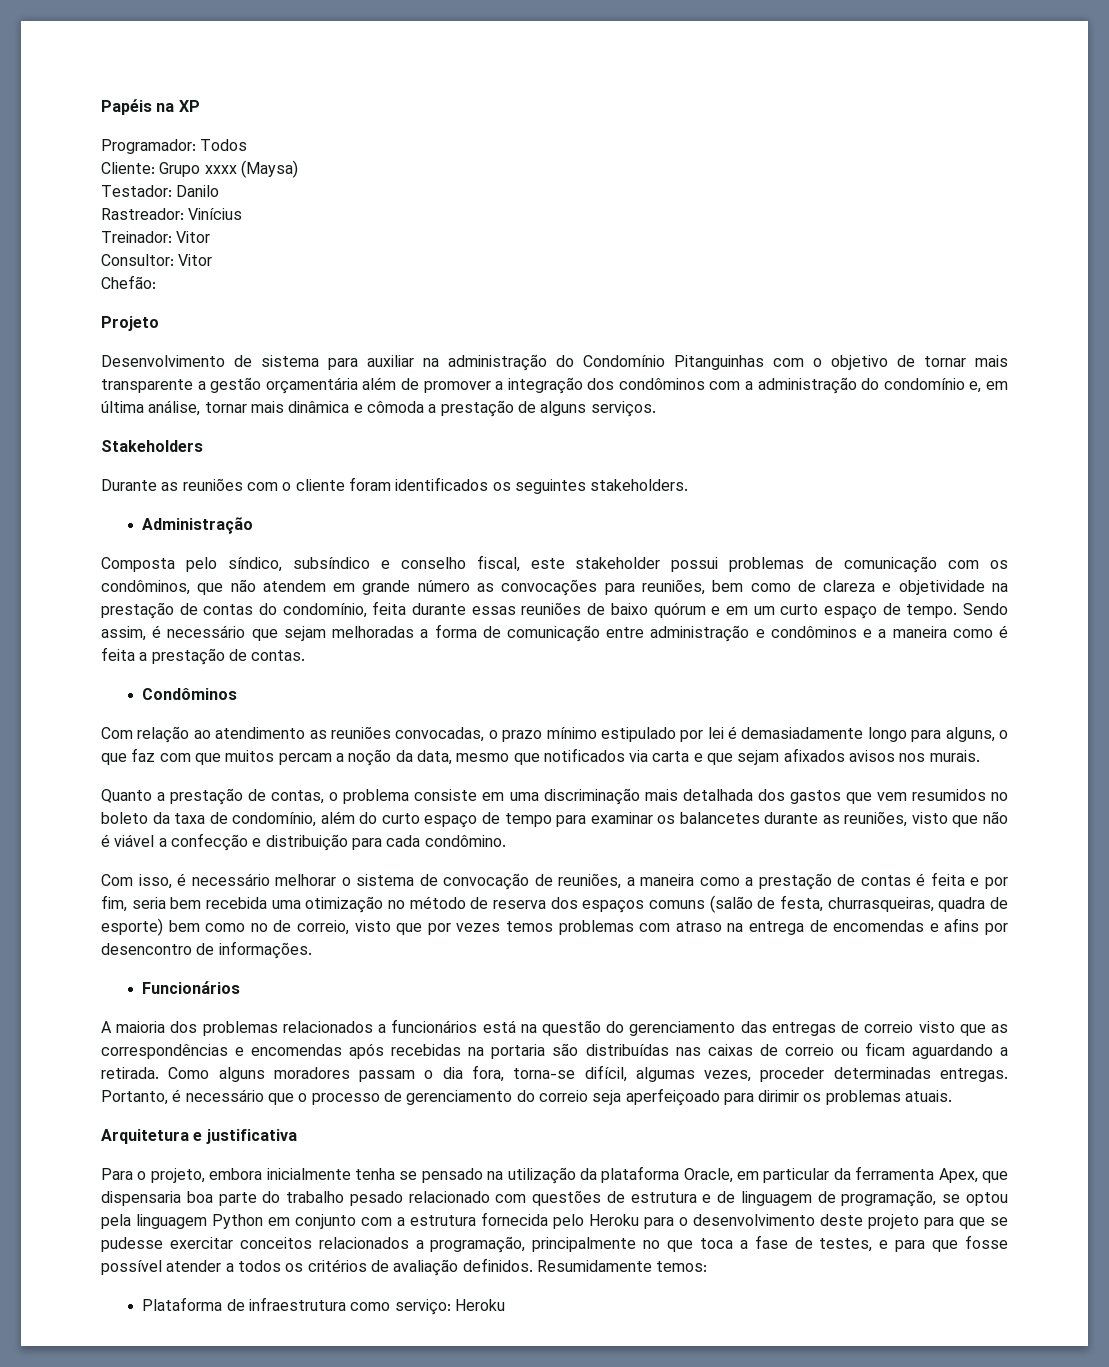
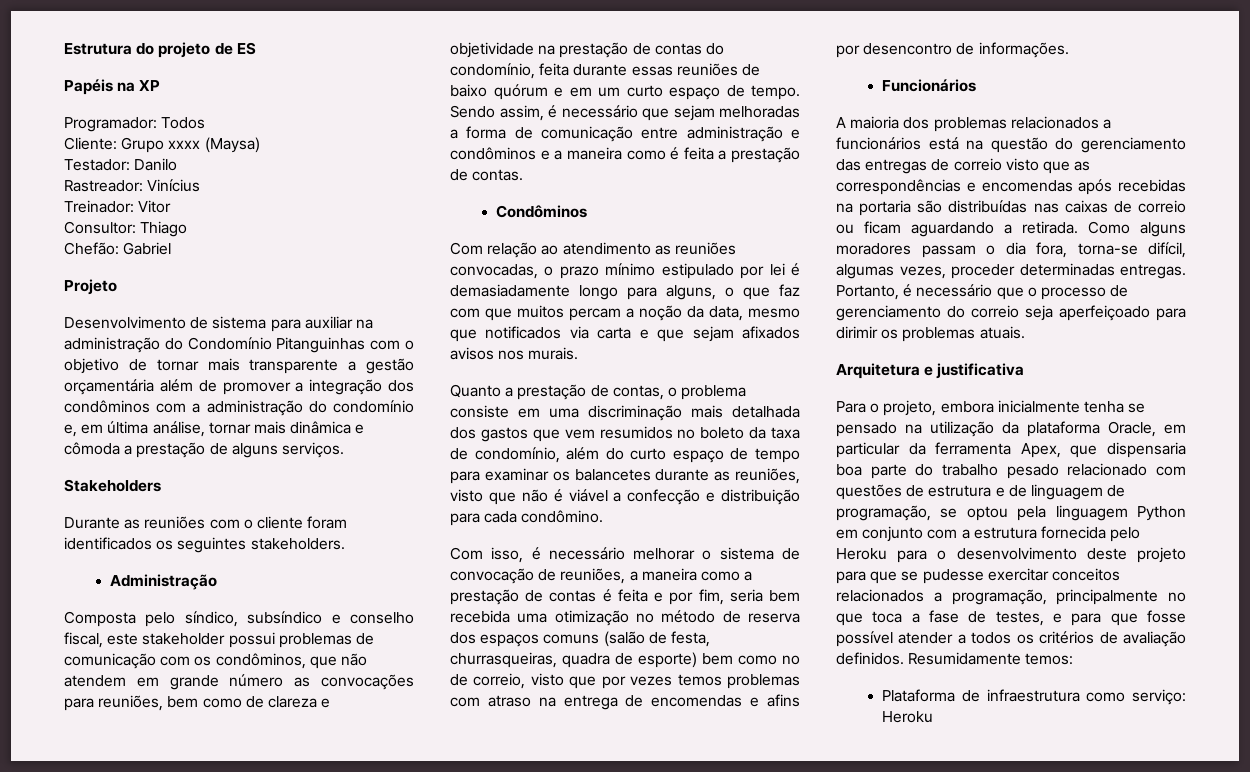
+ Estrutura do projeto de ES
- Consultor: Vitor
+ Consultor: Thiago
- Chefão:
+ Chefão: Gabriel

